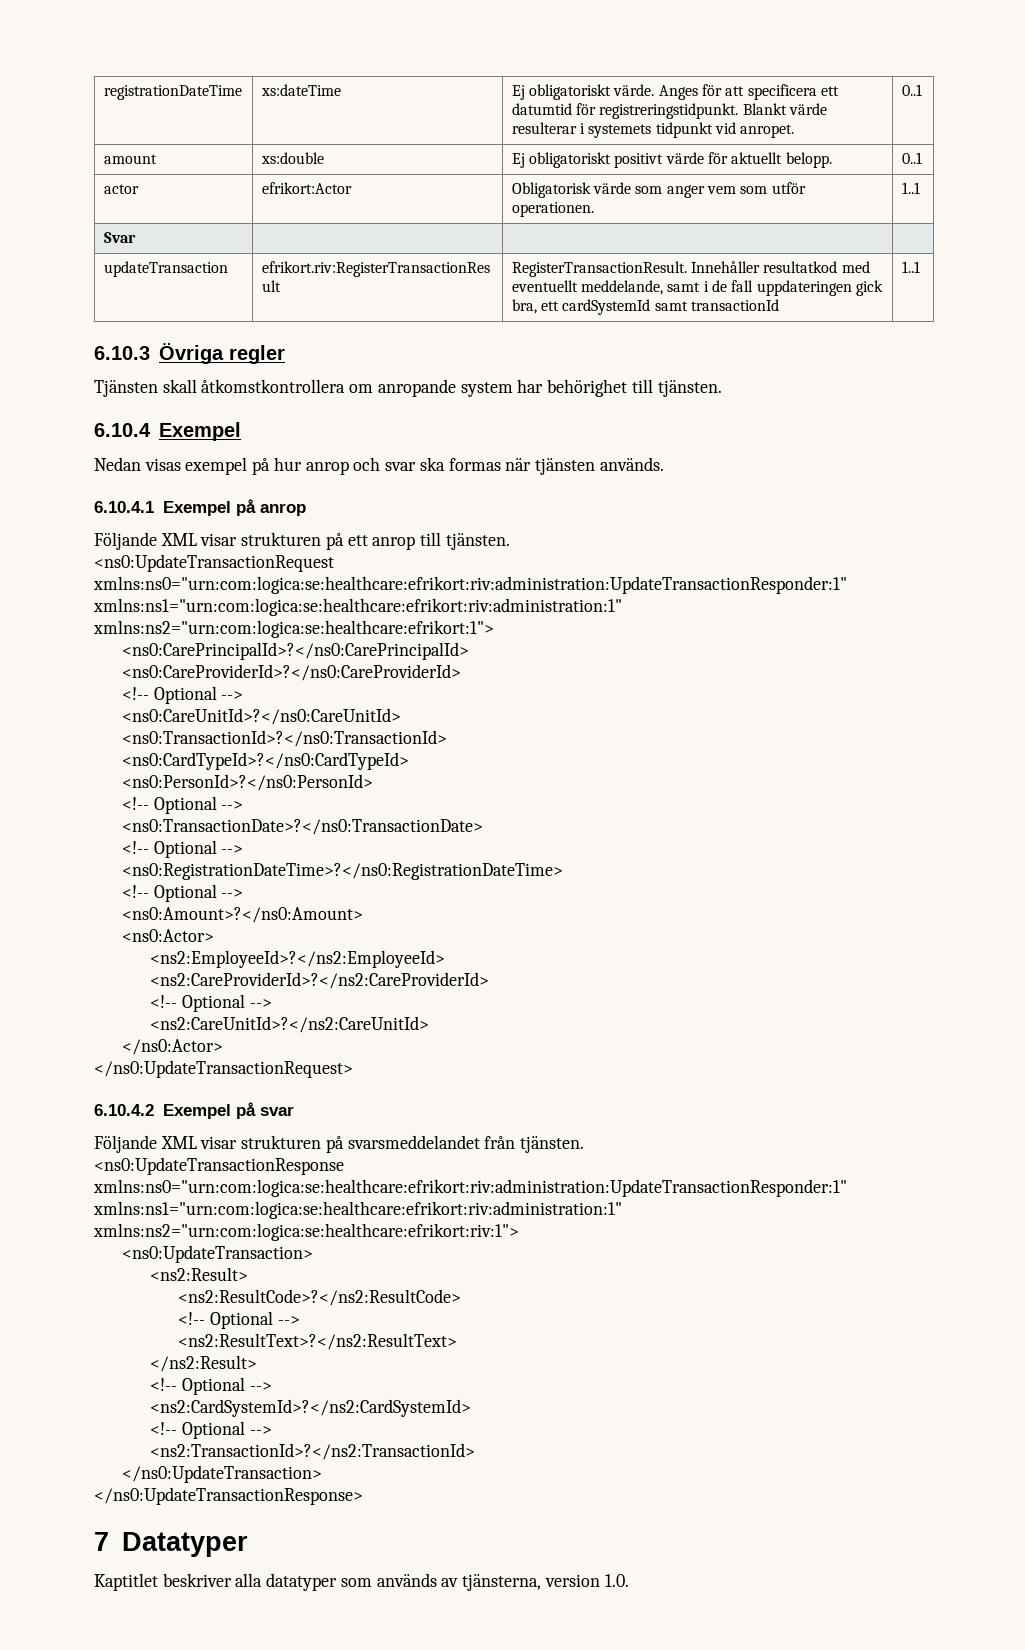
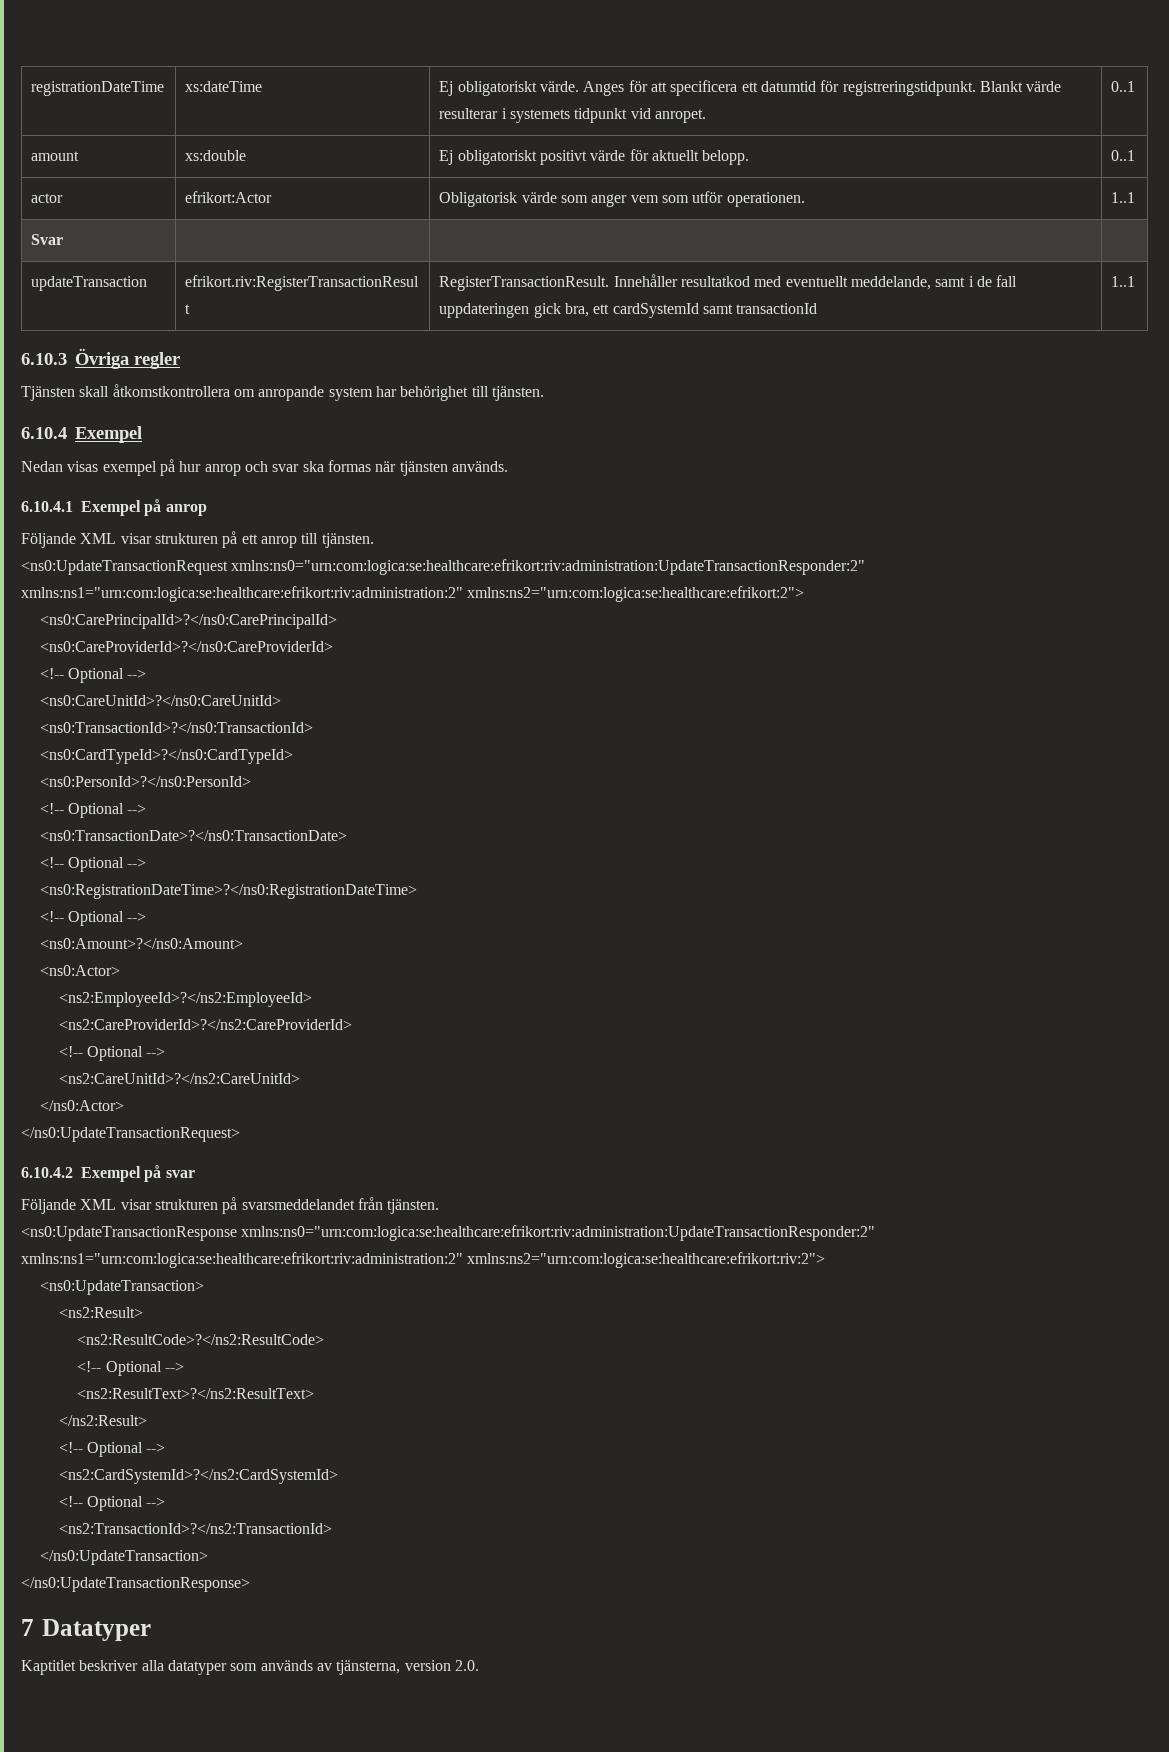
- <ns0:UpdateTransactionRequest xmlns:ns0="urn:com:logica:se:healthcare:efrikort:riv:administration:UpdateTransactionResponder:1" xmlns:ns1="urn:com:logica:se:healthcare:efrikort:riv:administration:1" xmlns:ns2="urn:com:logica:se:healthcare:efrikort:1">
+ <ns0:UpdateTransactionRequest xmlns:ns0="urn:com:logica:se:healthcare:efrikort:riv:administration:UpdateTransactionResponder:2" xmlns:ns1="urn:com:logica:se:healthcare:efrikort:riv:administration:2" xmlns:ns2="urn:com:logica:se:healthcare:efrikort:2">
- <ns0:UpdateTransactionResponse xmlns:ns0="urn:com:logica:se:healthcare:efrikort:riv:administration:UpdateTransactionResponder:1" xmlns:ns1="urn:com:logica:se:healthcare:efrikort:riv:administration:1" xmlns:ns2="urn:com:logica:se:healthcare:efrikort:riv:1">
+ <ns0:UpdateTransactionResponse xmlns:ns0="urn:com:logica:se:healthcare:efrikort:riv:administration:UpdateTransactionResponder:2" xmlns:ns1="urn:com:logica:se:healthcare:efrikort:riv:administration:2" xmlns:ns2="urn:com:logica:se:healthcare:efrikort:riv:2">
- Kaptitlet beskriver alla datatyper som används av tjänsterna, version 1.0.
+ Kaptitlet beskriver alla datatyper som används av tjänsterna, version 2.0.

